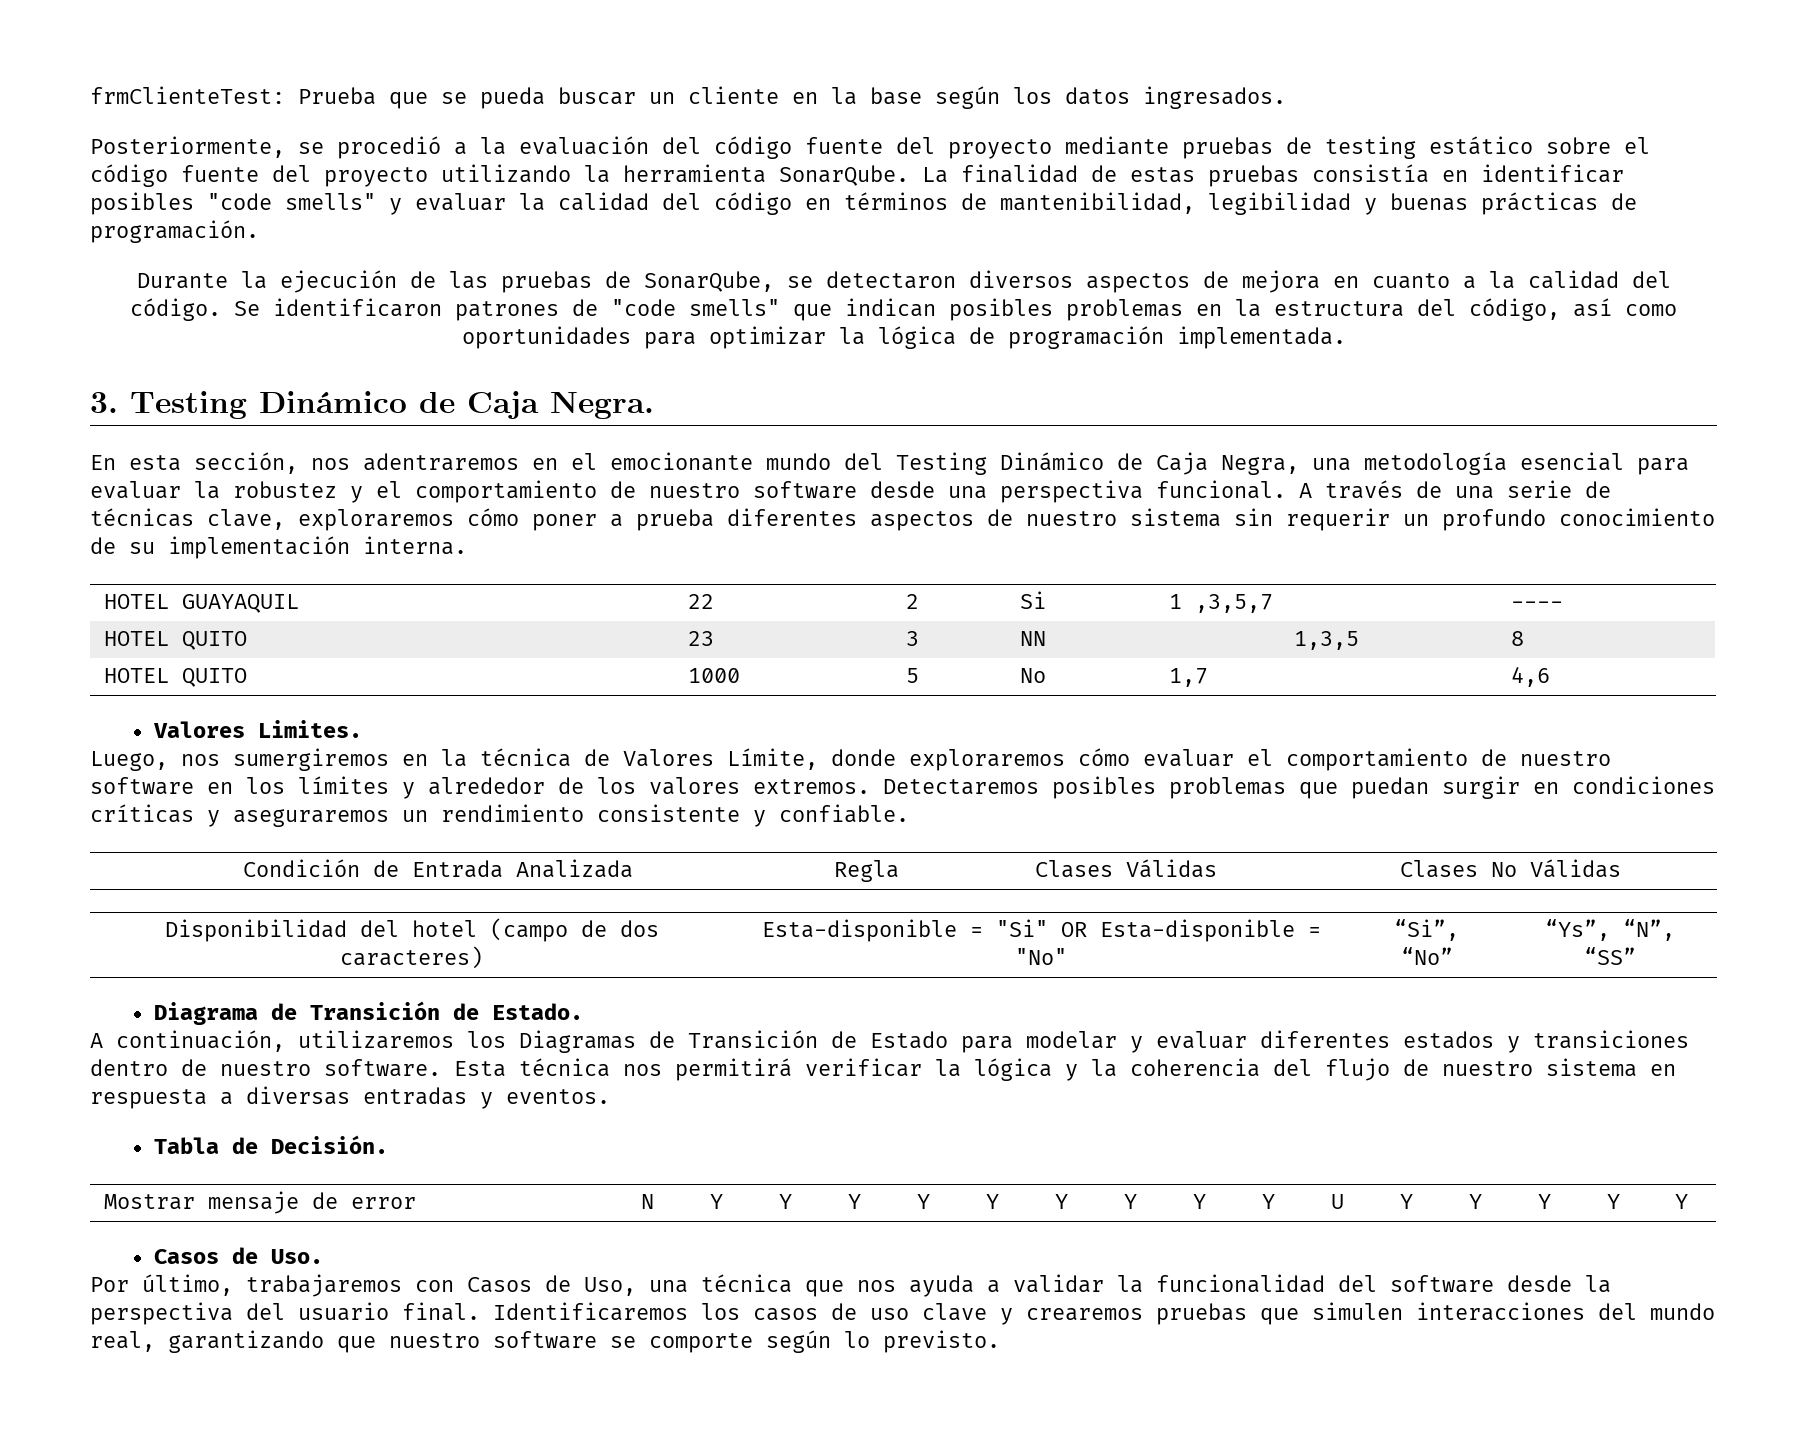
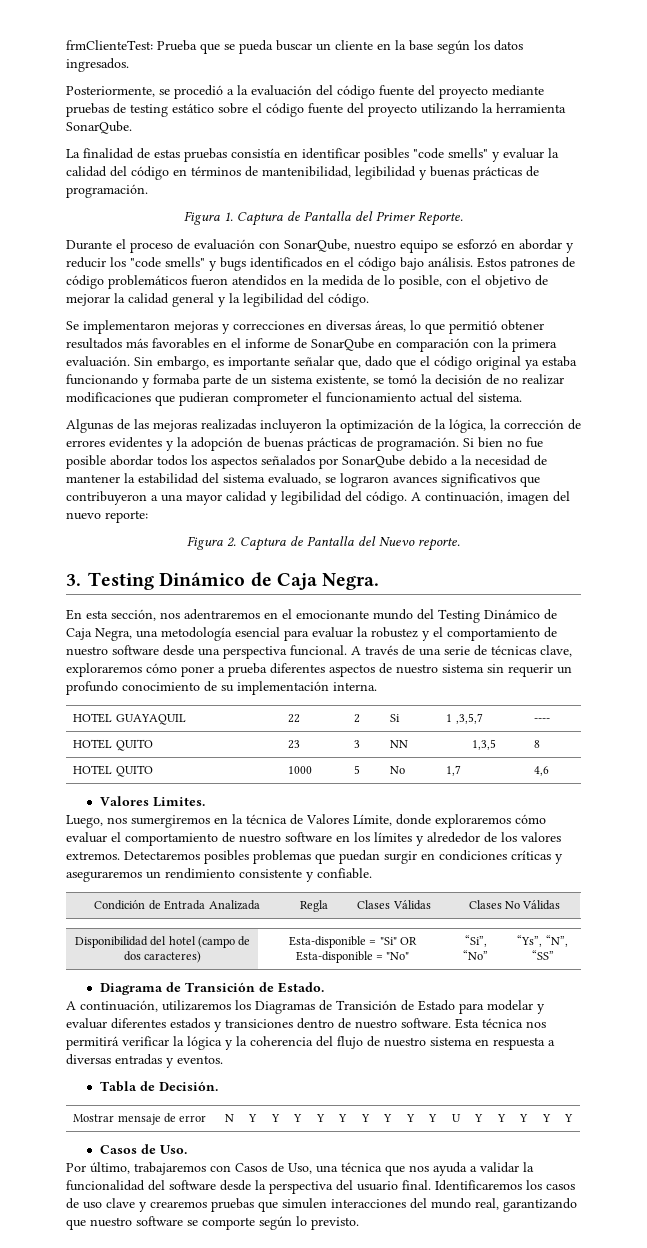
- Posteriormente, se procedió a la evaluación del código fuente del proyecto mediante pruebas de testing estático sobre el código fuente del proyecto utilizando la herramienta SonarQube. La finalidad de estas pruebas consistía en identificar posibles "code smells" y evaluar la calidad del código en términos de mantenibilidad, legibilidad y buenas prácticas de programación.
+ Posteriormente, se procedió a la evaluación del código fuente del proyecto mediante pruebas de testing estático sobre el código fuente del proyecto utilizando la herramienta SonarQube.
+ La finalidad de estas pruebas consistía en identificar posibles "code smells" y evaluar la calidad del código en términos de mantenibilidad, legibilidad y buenas prácticas de programación.
- Durante la ejecución de las pruebas de SonarQube, se detectaron diversos aspectos de mejora en cuanto a la calidad del código. Se identificaron patrones de "code smells" que indican posibles problemas en la estructura del código, así como oportunidades para optimizar la lógica de programación implementada.
+ Figura 1. Captura de Pantalla del Primer Reporte.
+ Durante el proceso de evaluación con SonarQube, nuestro equipo se esforzó en abordar y reducir los "code smells" y bugs identificados en el código bajo análisis. Estos patrones de código problemáticos fueron atendidos en la medida de lo posible, con el objetivo de mejorar la calidad general y la legibilidad del código.
+ Se implementaron mejoras y correcciones en diversas áreas, lo que permitió obtener resultados más favorables en el informe de SonarQube en comparación con la primera evaluación. Sin embargo, es importante señalar que, dado que el código original ya estaba funcionando y formaba parte de un sistema existente, se tomó la decisión de no realizar modificaciones que pudieran comprometer el funcionamiento actual del sistema.
+ Algunas de las mejoras realizadas incluyeron la optimización de la lógica, la corrección de errores evidentes y la adopción de buenas prácticas de programación. Si bien no fue posible abordar todos los aspectos señalados por SonarQube debido a la necesidad de mantener la estabilidad del sistema evaluado, se lograron avances significativos que contribuyeron a una mayor calidad y legibilidad del código. A continuación, imagen del nuevo reporte:
+ Figura 2. Captura de Pantalla del Nuevo reporte.

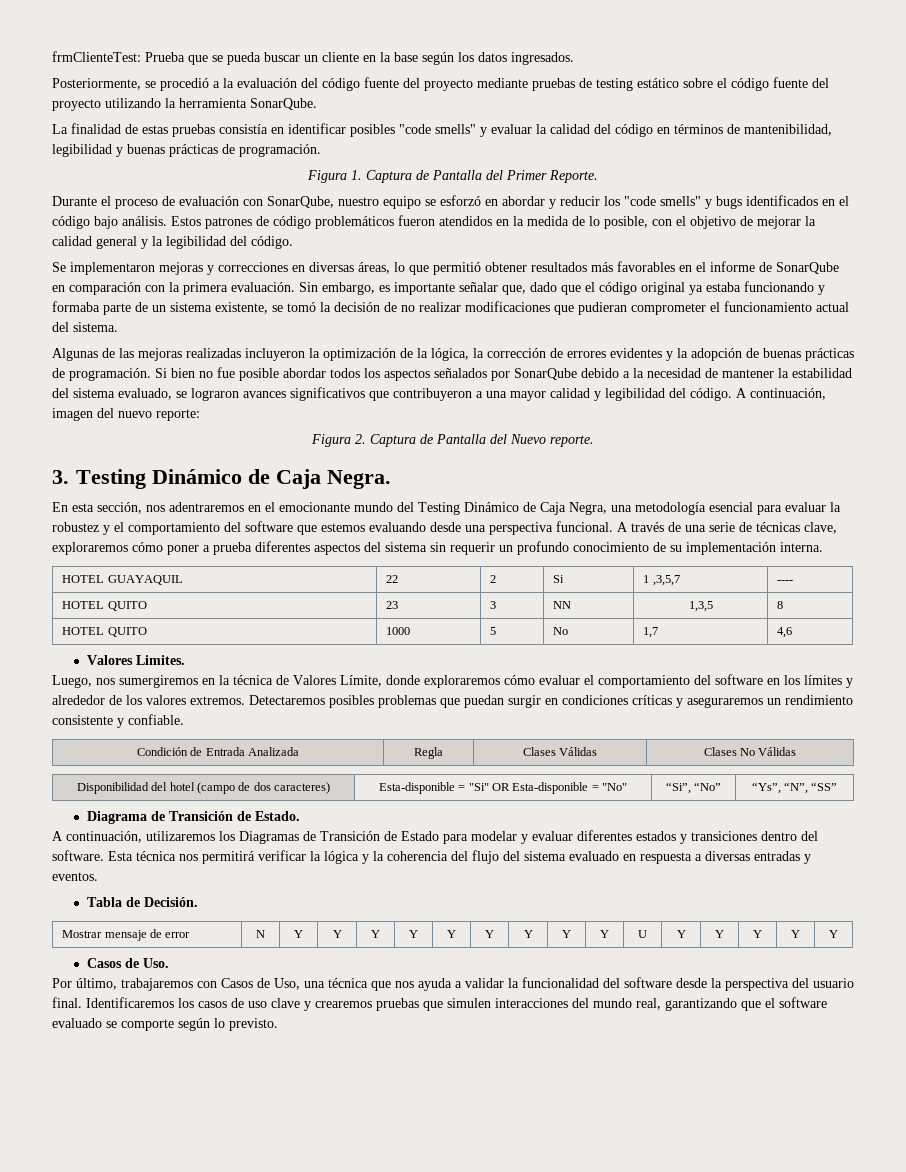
- En esta sección, nos adentraremos en el emocionante mundo del Testing Dinámico de Caja Negra, una metodología esencial para evaluar la robustez y el comportamiento de nuestro software desde una perspectiva funcional.
+ En esta sección, nos adentraremos en el emocionante mundo del Testing Dinámico de Caja Negra, una metodología esencial para evaluar la robustez y el comportamiento del software que estemos evaluando desde una perspectiva funcional.
- A través de una serie de técnicas clave, exploraremos cómo poner a prueba diferentes aspectos de nuestro sistema sin requerir un profundo conocimiento de su implementación interna.
+ A través de una serie de técnicas clave, exploraremos cómo poner a prueba diferentes aspectos del sistema sin requerir un profundo conocimiento de su implementación interna.
- Luego, nos sumergiremos en la técnica de Valores Límite, donde exploraremos cómo evaluar el comportamiento de nuestro software en los límites y alrededor de los valores extremos.
+ Luego, nos sumergiremos en la técnica de Valores Límite, donde exploraremos cómo evaluar el comportamiento del software en los límites y alrededor de los valores extremos.
- A continuación, utilizaremos los Diagramas de Transición de Estado para modelar y evaluar diferentes estados y transiciones dentro de nuestro software.
+ A continuación, utilizaremos los Diagramas de Transición de Estado para modelar y evaluar diferentes estados y transiciones dentro del software.
- Esta técnica nos permitirá verificar la lógica y la coherencia del flujo de nuestro sistema en respuesta a diversas entradas y eventos.
+ Esta técnica nos permitirá verificar la lógica y la coherencia del flujo del sistema evaluado en respuesta a diversas entradas y eventos.
- Identificaremos los casos de uso clave y crearemos pruebas que simulen interacciones del mundo real, garantizando que nuestro software se comporte según lo previsto.
+ Identificaremos los casos de uso clave y crearemos pruebas que simulen interacciones del mundo real, garantizando que el software evaluado se comporte según lo previsto.

